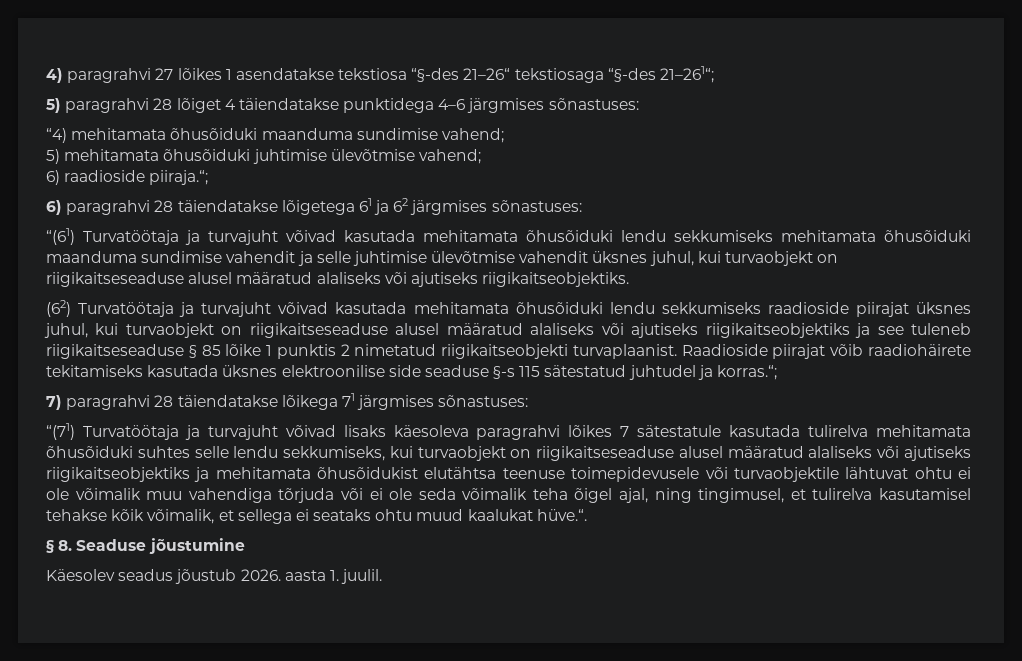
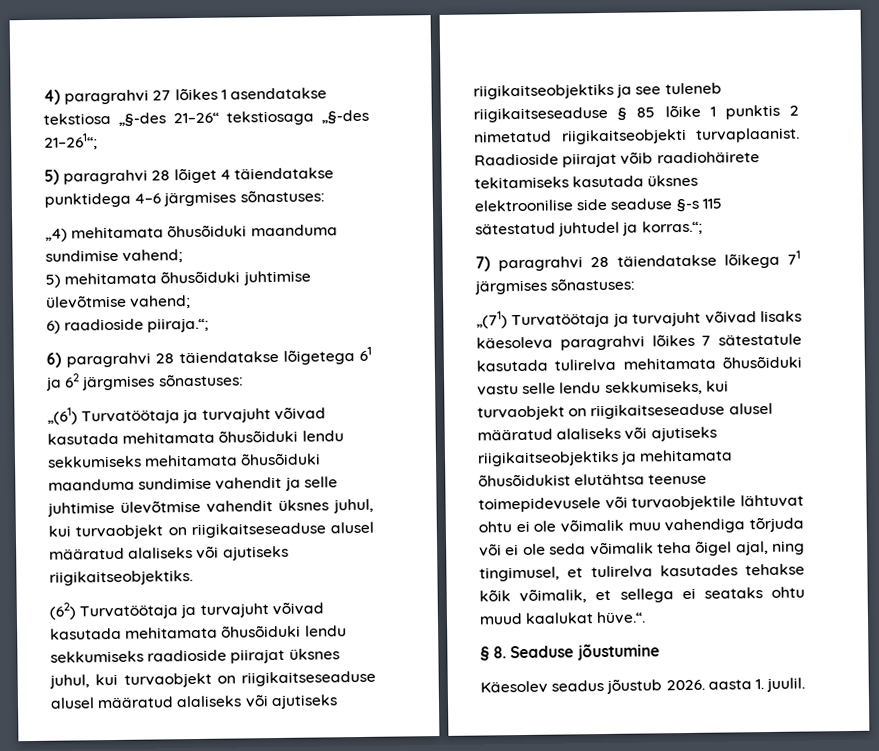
- 4) paragrahvi 27 lõikes 1 asendatakse tekstiosa “§-des 21–26“ tekstiosaga “§-des 21–261“;
+ 4) paragrahvi 27 lõikes 1 asendatakse tekstiosa „§-des 21–26“ tekstiosaga „§-des 21–261“;
- “4) mehitamata õhusõiduki maanduma sundimise vahend;
+ „4) mehitamata õhusõiduki maanduma sundimise vahend;
- “(61) Turvatöötaja ja turvajuht võivad kasutada mehitamata õhusõiduki lendu sekkumiseks mehitamata õhusõiduki maanduma sundimise vahendit ja selle juhtimise ülevõtmise vahendit üksnes juhul, kui turvaobjekt on riigikaitseseaduse alusel määratud alaliseks või ajutiseks riigikaitseobjektiks.
+ „(61) Turvatöötaja ja turvajuht võivad kasutada mehitamata õhusõiduki lendu sekkumiseks mehitamata õhusõiduki maanduma sundimise vahendit ja selle juhtimise ülevõtmise vahendit üksnes juhul, kui turvaobjekt on riigikaitseseaduse alusel määratud alaliseks või ajutiseks riigikaitseobjektiks.
- “(71) Turvatöötaja ja turvajuht võivad lisaks käesoleva paragrahvi lõikes 7 sätestatule kasutada tulirelva mehitamata õhusõiduki suhtes selle lendu sekkumiseks, kui turvaobjekt on riigikaitseseaduse alusel määratud alaliseks või ajutiseks riigikaitseobjektiks ja mehitamata õhusõidukist elutähtsa teenuse toimepidevusele või turvaobjektile lähtuvat ohtu ei ole võimalik muu vahendiga tõrjuda või ei ole seda võimalik teha õigel ajal, ning tingimusel, et tulirelva kasutamisel tehakse kõik võimalik, et sellega ei seataks ohtu muud kaalukat hüve.“.
+ „(71) Turvatöötaja ja turvajuht võivad lisaks käesoleva paragrahvi lõikes 7 sätestatule kasutada tulirelva mehitamata õhusõiduki vastu selle lendu sekkumiseks, kui turvaobjekt on riigikaitseseaduse alusel määratud alaliseks või ajutiseks riigikaitseobjektiks ja mehitamata õhusõidukist elutähtsa teenuse toimepidevusele või turvaobjektile lähtuvat ohtu ei ole võimalik muu vahendiga tõrjuda või ei ole seda võimalik teha õigel ajal, ning tingimusel, et tulirelva kasutades tehakse kõik võimalik, et sellega ei seataks ohtu muud kaalukat hüve.“.

